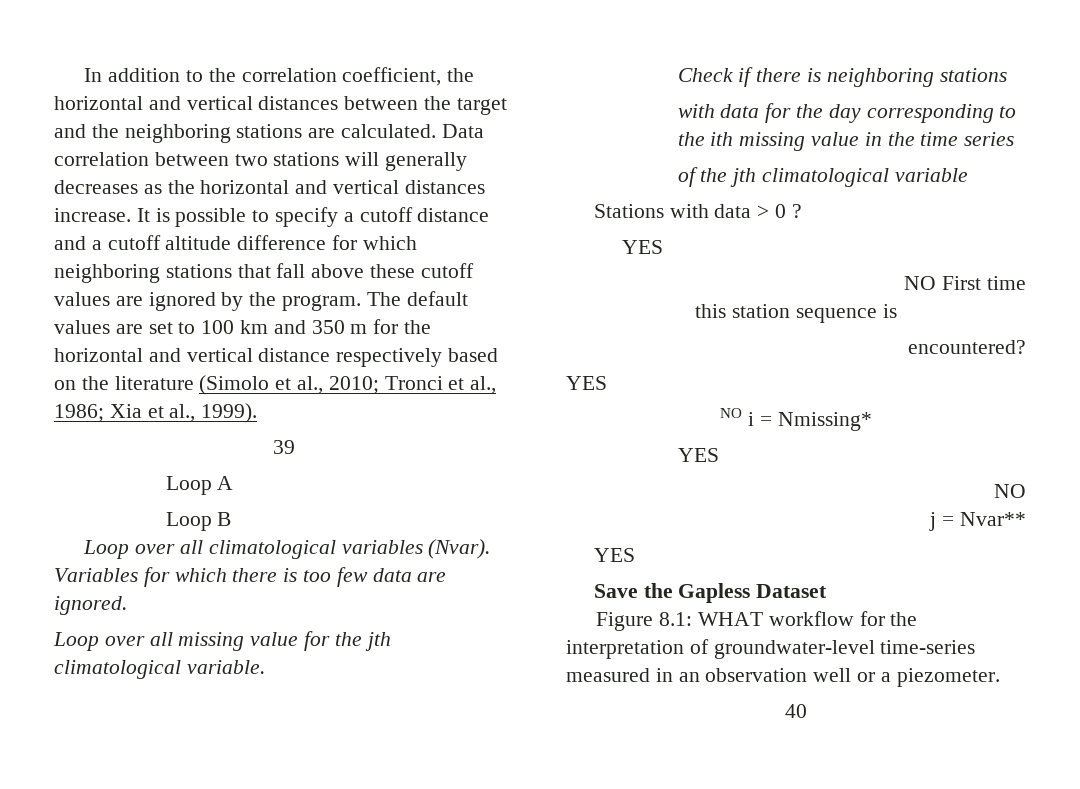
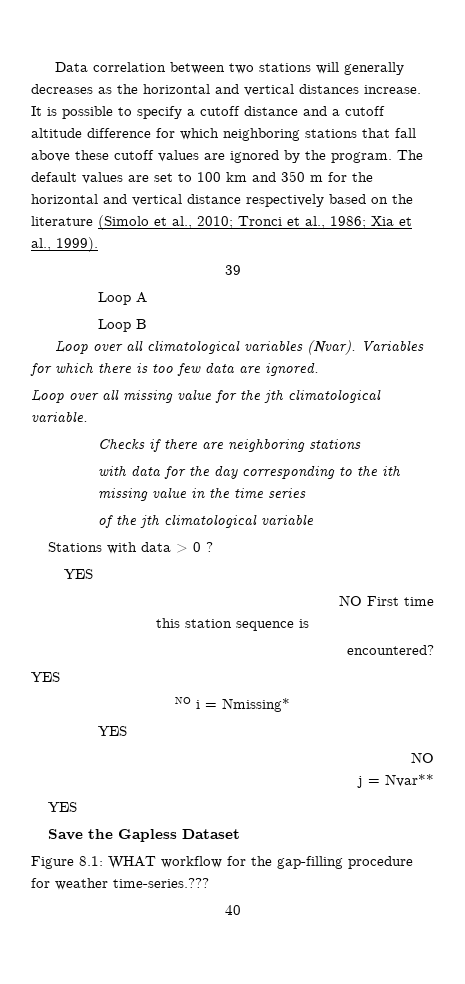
- In addition to the correlation coefficient, the horizontal and vertical distances between the target and the neighboring stations are calculated.
- Check if there is neighboring stations
+ Checks if there are neighboring stations
- Figure 8.1: WHAT workflow for the interpretation of groundwater-level time-series measured in an observation well or a piezometer.
+ Figure 8.1: WHAT workflow for the gap-filling procedure for weather time-series.???

